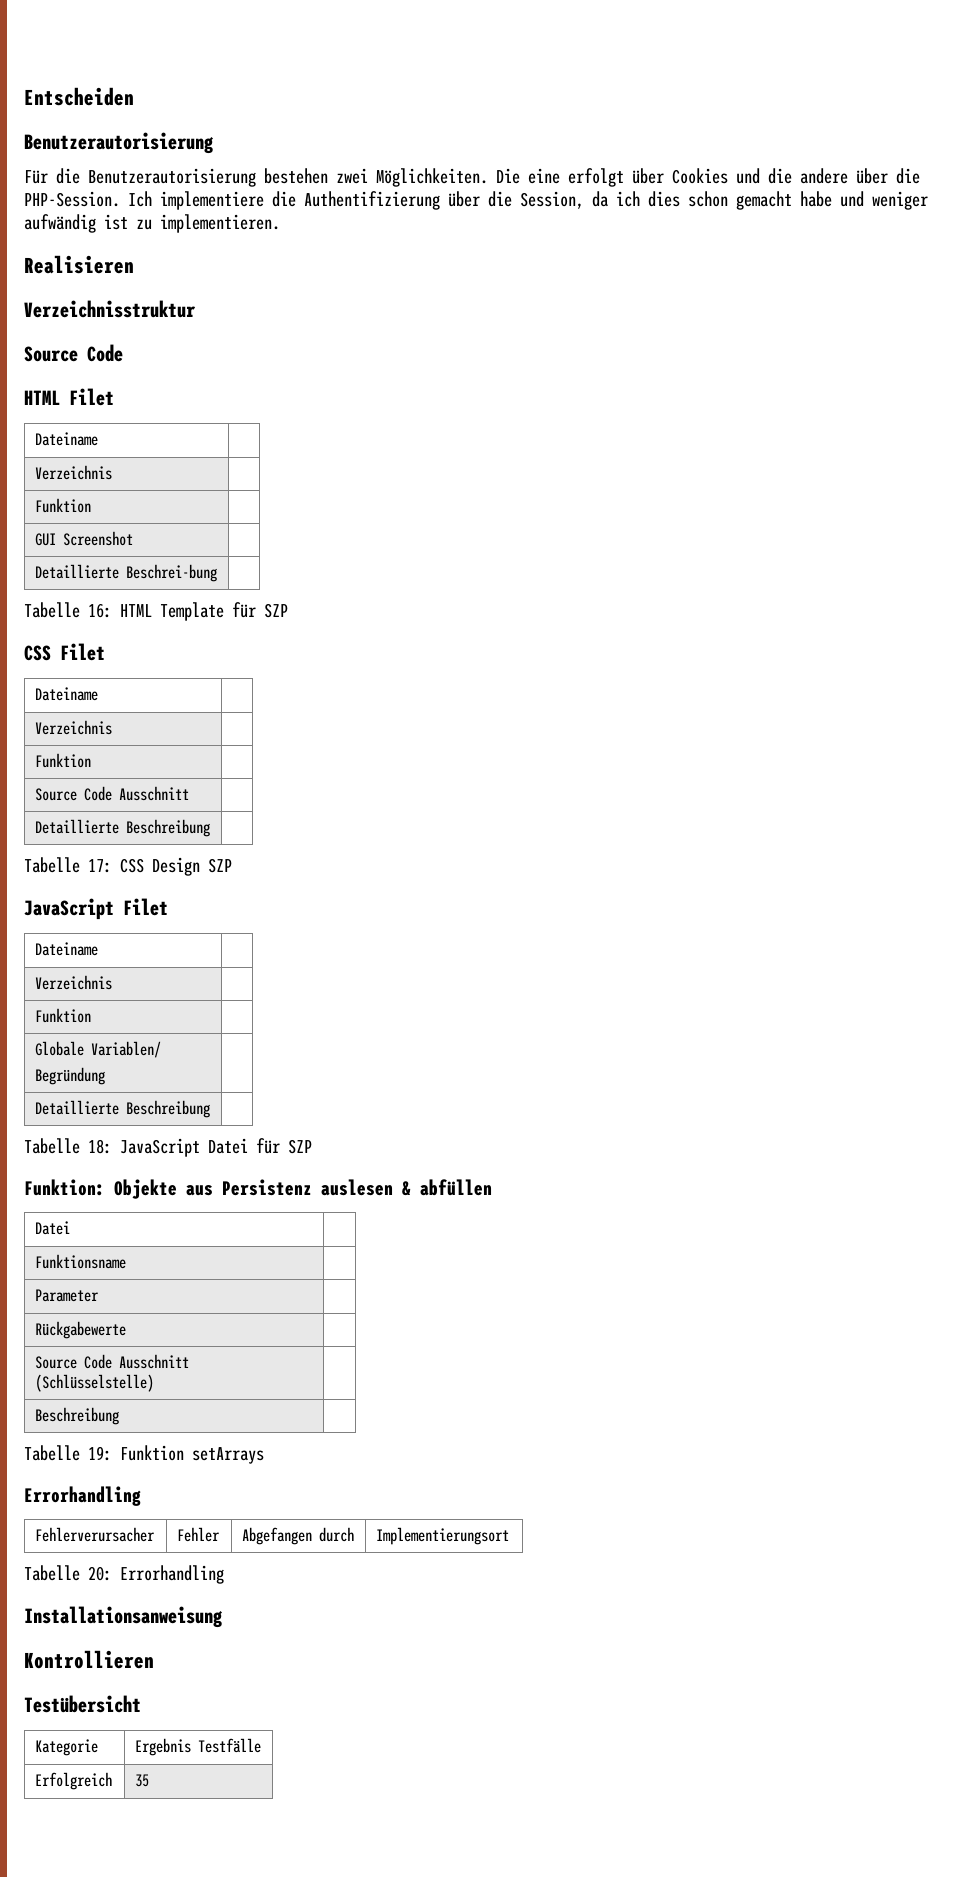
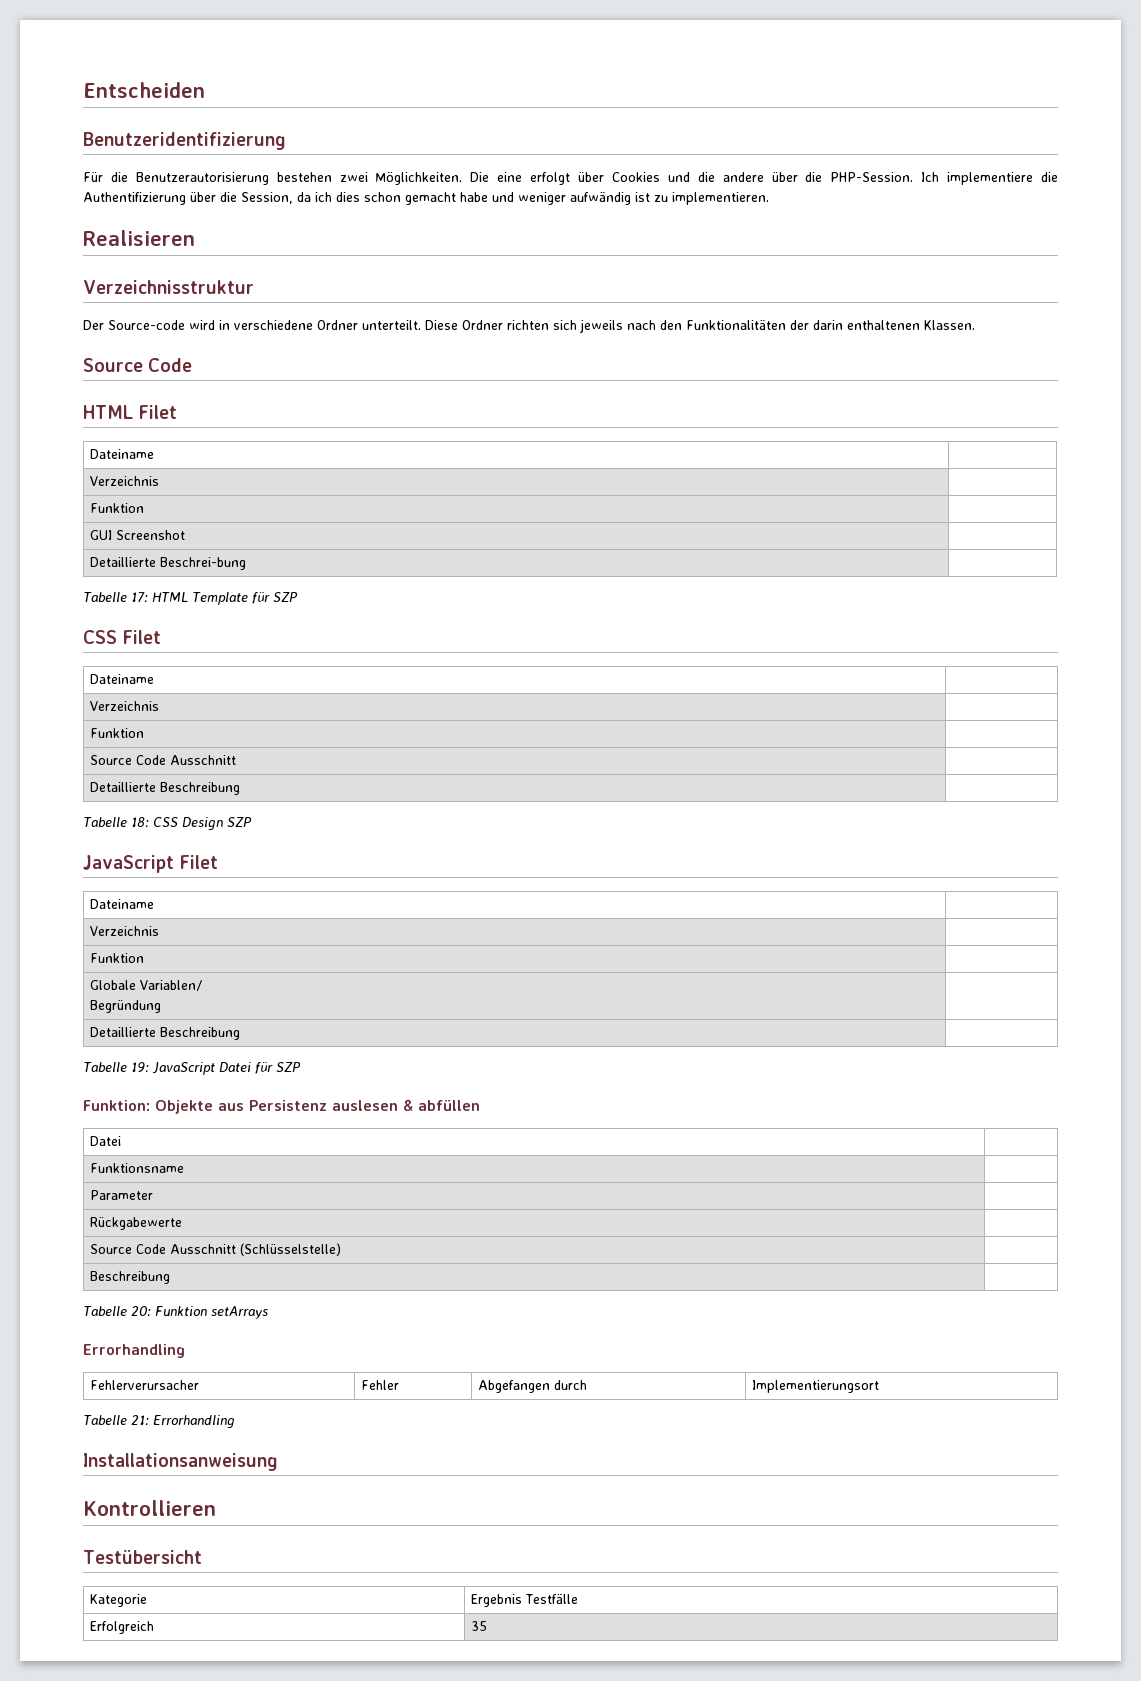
  Entscheiden
- Benutzerautorisierung
+ Benutzeridentifizierung
+ Der Source-code wird in verschiedene Ordner unterteilt. Diese Ordner richten sich jeweils nach den Funktionalitäten der darin enthaltenen Klassen.
- Tabelle 16: HTML Template für SZP
+ Tabelle 17: HTML Template für SZP
- Tabelle 17: CSS Design SZP
+ Tabelle 18: CSS Design SZP
- Tabelle 18: JavaScript Datei für SZP
+ Tabelle 19: JavaScript Datei für SZP
- Tabelle 19: Funktion setArrays
+ Tabelle 20: Funktion setArrays
- Tabelle 20: Errorhandling
+ Tabelle 21: Errorhandling

